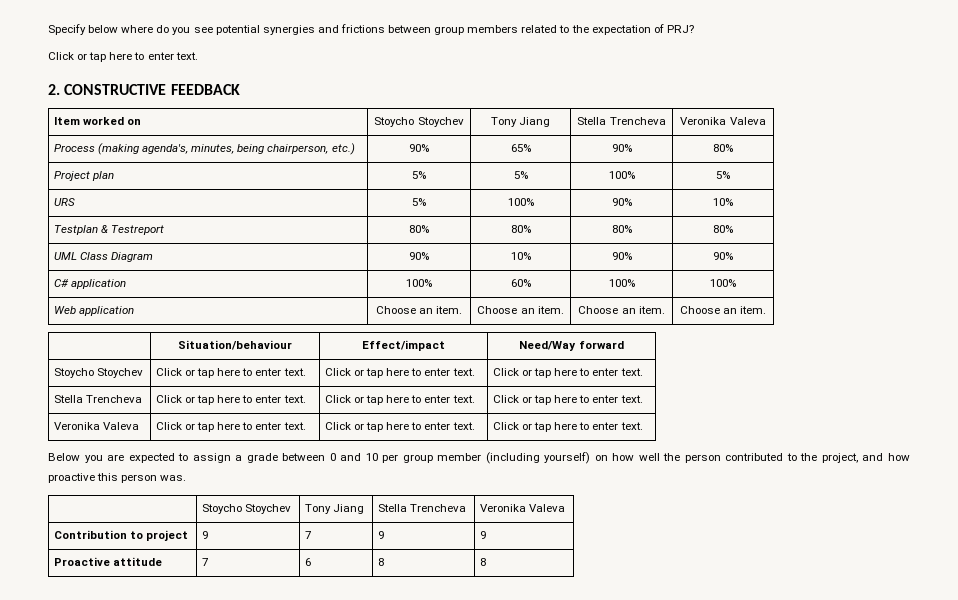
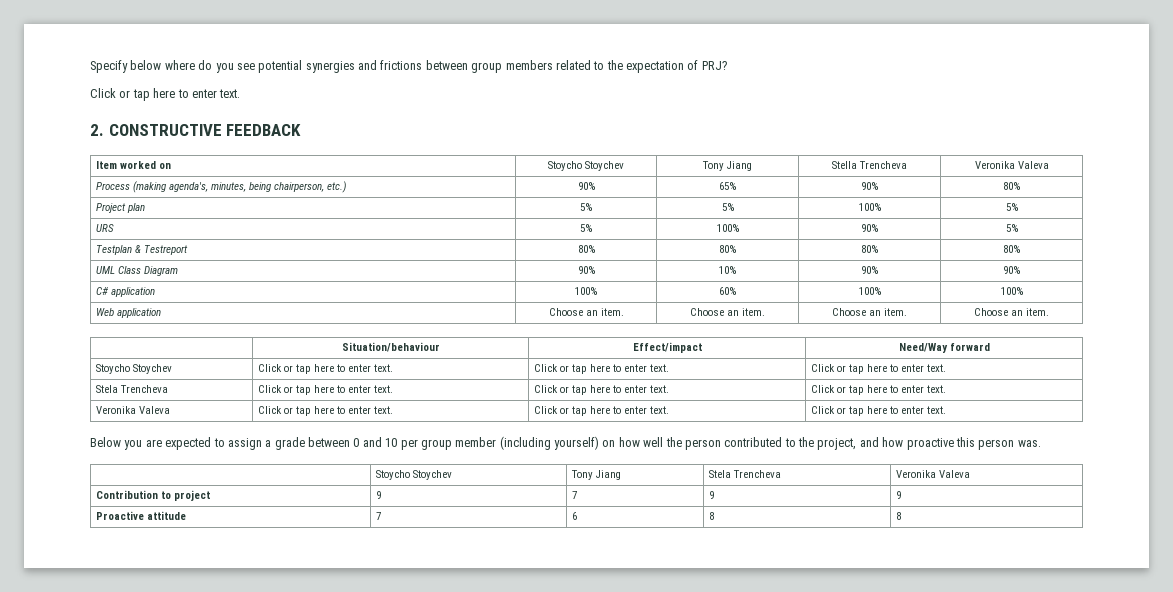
- URS | 5% | 100% | 90% | 10%
+ URS | 5% | 100% | 90% | 5%
- Stella Trencheva | Click or tap here to enter text. | Click or tap here to enter text. | Click or tap here to enter text.
+ Stela Trencheva | Click or tap here to enter text. | Click or tap here to enter text. | Click or tap here to enter text.
  Below you are expected to assign a grade between 0 and 10 per group member (including yourself) on how well the person contributed to the project, and how proactive this person was.
- | Stoycho Stoychev | Tony Jiang | Stella Trencheva | Veronika Valeva
+ | Stoycho Stoychev | Tony Jiang | Stela Trencheva | Veronika Valeva

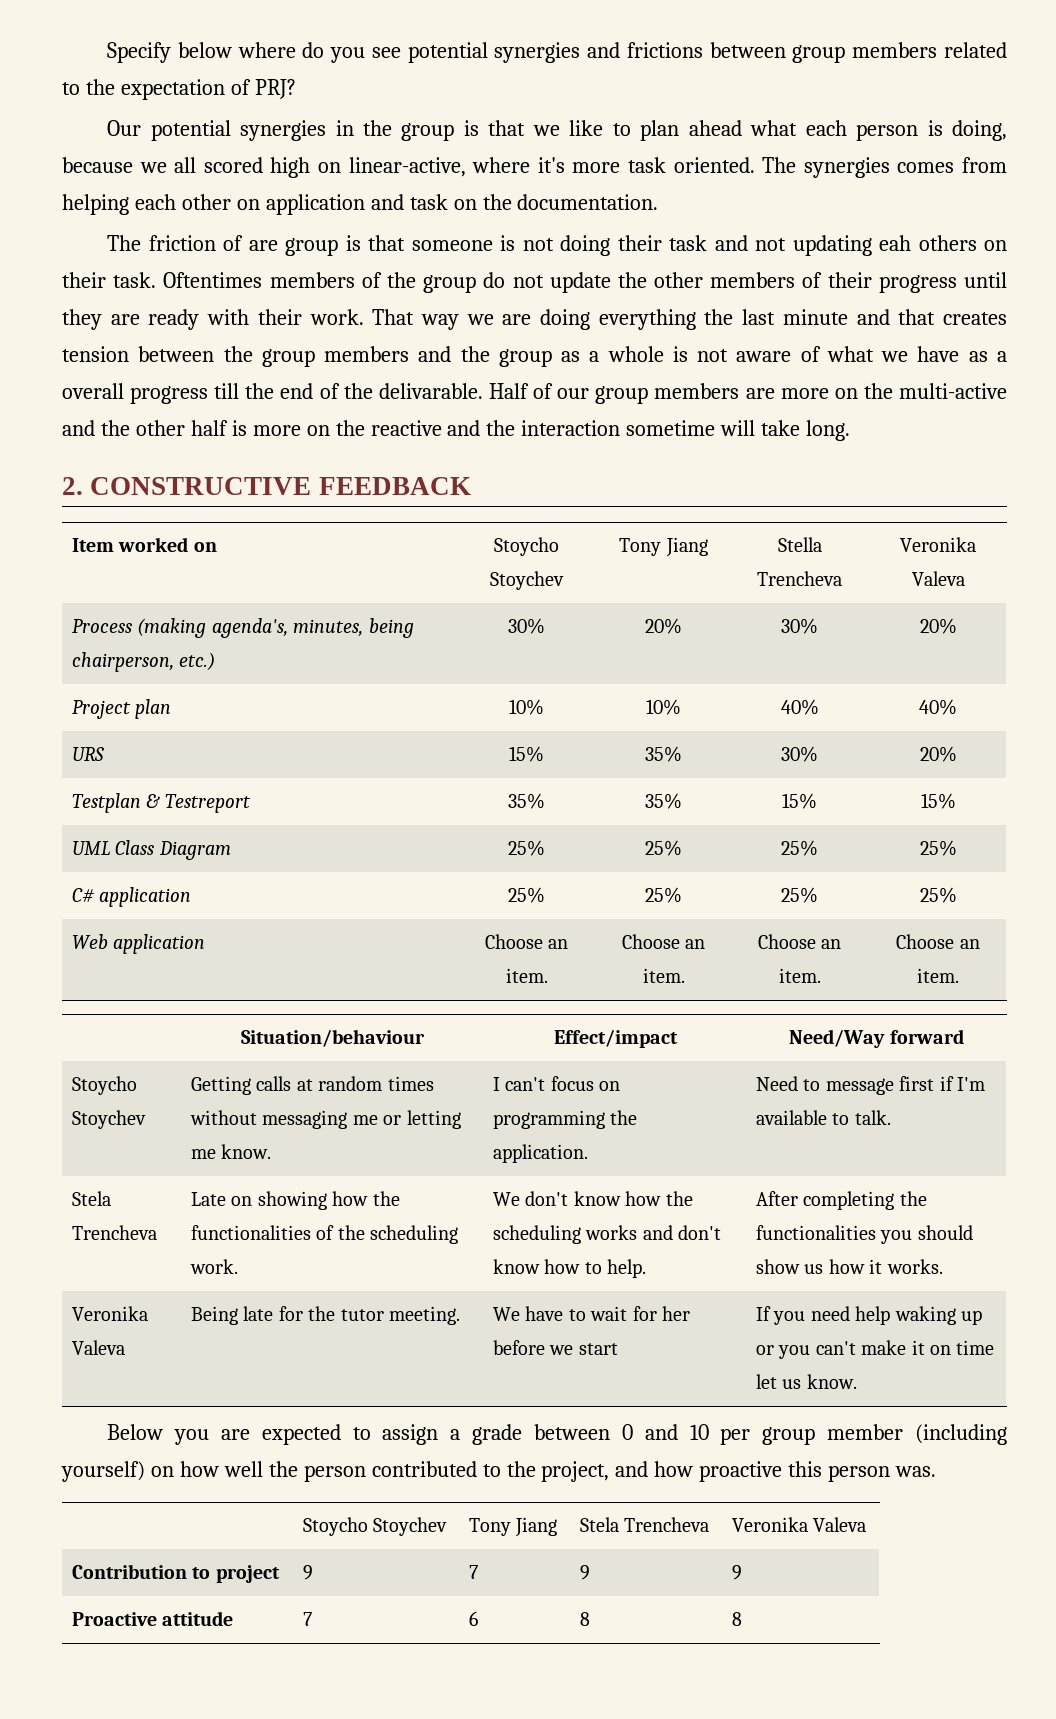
  Specify below where do you see potential synergies and frictions between group members related to the expectation of PRJ?
- Click or tap here to enter text.
+ Our potential synergies in the group is that we like to plan ahead what each person is doing, because we all scored high on linear-active, where it's more task oriented. The synergies comes from helping each other on application and task on the documentation.
+ The friction of are group is that someone is not doing their task and not updating eah others on their task. Oftentimes members of the group do not update the other members of their progress until they are ready with their work. That way we are doing everything the last minute and that creates tension between the group members and the group as a whole is not aware of what we have as a overall progress till the end of the delivarable. Half of our group members are more on the multi-active and the other half is more on the reactive and the interaction sometime will take long.
- Process (making agenda's, minutes, being chairperson, etc.) | 90% | 65% | 90% | 80%
- Project plan | 5% | 5% | 100% | 5%
- URS | 5% | 100% | 90% | 5%
+ Process (making agenda's, minutes, being chairperson, etc.) | 30% | 20% | 30% | 20%
+ Project plan | 10% | 10% | 40% | 40%
+ URS | 15% | 35% | 30% | 20%
- Testplan & Testreport | 80% | 80% | 80% | 80%
+ Testplan & Testreport | 35% | 35% | 15% | 15%
- UML Class Diagram | 90% | 10% | 90% | 90%
- C# application | 100% | 60% | 100% | 100%
+ UML Class Diagram | 25% | 25% | 25% | 25%
+ C# application | 25% | 25% | 25% | 25%
- Stoycho Stoychev | Click or tap here to enter text. | Click or tap here to enter text. | Click or tap here to enter text.
- Stela Trencheva | Click or tap here to enter text. | Click or tap here to enter text. | Click or tap here to enter text.
- Veronika Valeva | Click or tap here to enter text. | Click or tap here to enter text. | Click or tap here to enter text.
+ Stoycho Stoychev | Getting calls at random times without messaging me or letting me know. | I can't focus on programming the application. | Need to message first if I'm available to talk.
+ Stela Trencheva | Late on showing how the functionalities of the scheduling work. | We don't know how the scheduling works and don't know how to help. | After completing the functionalities you should show us how it works.
+ Veronika Valeva | Being late for the tutor meeting. | We have to wait for her before we start | If you need help waking up or you can't make it on time let us know.

